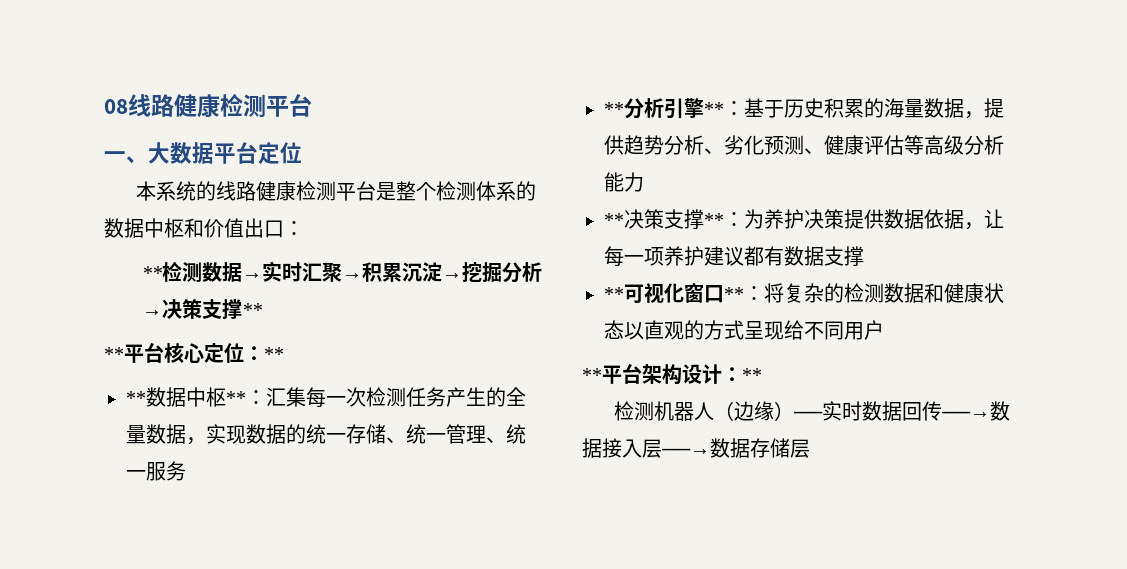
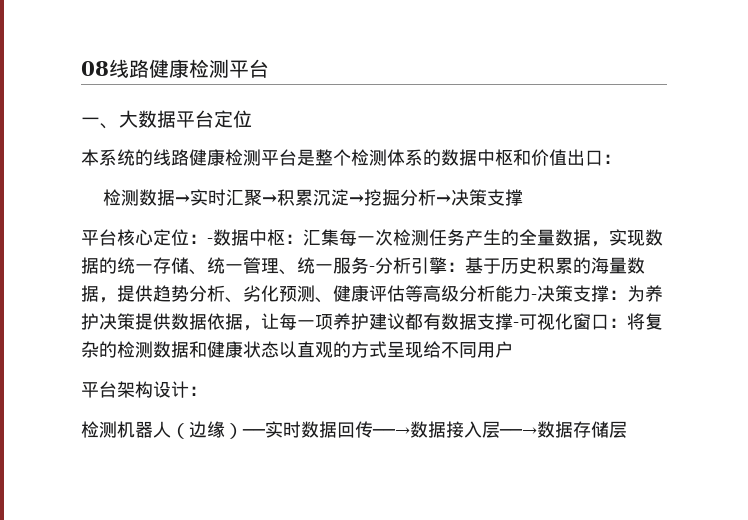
- **检测数据→实时汇聚→积累沉淀→挖掘分析→决策支撑**
- **平台核心定位：**
- **数据中枢**：
+ 检测数据→实时汇聚→积累沉淀→挖掘分析→决策支撑
+ 平台核心定位：-数据中枢：
- 汇集每一次检测任务产生的全量数据，实现数据的统一存储、统一管理、统一服务
- **分析引擎**：
+ 汇集每一次检测任务产生的全量数据，实现数据的统一存储、统一管理、统一服务-分析引擎：
- 基于历史积累的海量数据，提供趋势分析、劣化预测、健康评估等高级分析能力
- **决策支撑**：
+ 基于历史积累的海量数据，提供趋势分析、劣化预测、健康评估等高级分析能力-决策支撑：
- 为养护决策提供数据依据，让每一项养护建议都有数据支撑
- **可视化窗口**：
+ 为养护决策提供数据依据，让每一项养护建议都有数据支撑-可视化窗口：
- **平台架构设计：**
+ 平台架构设计：

